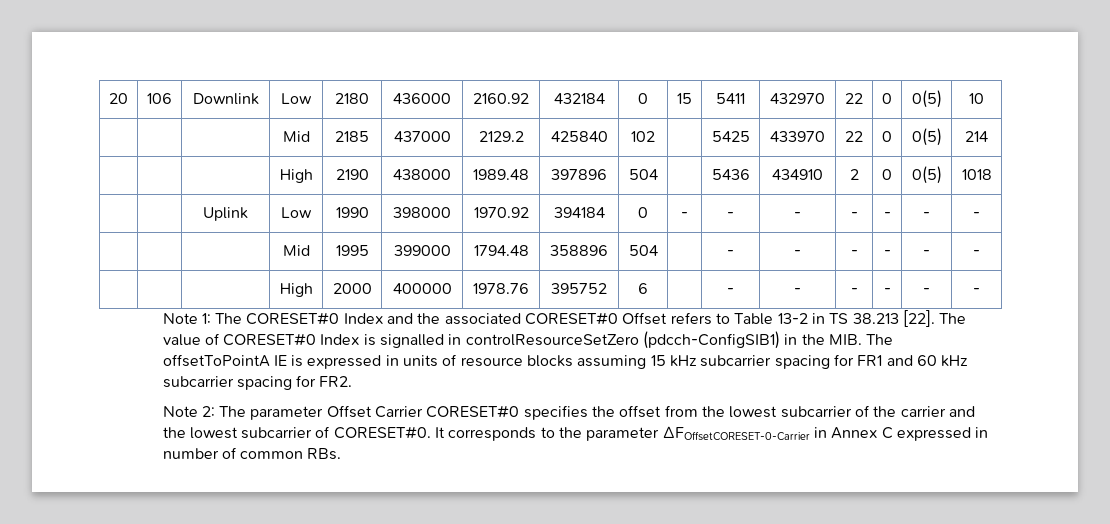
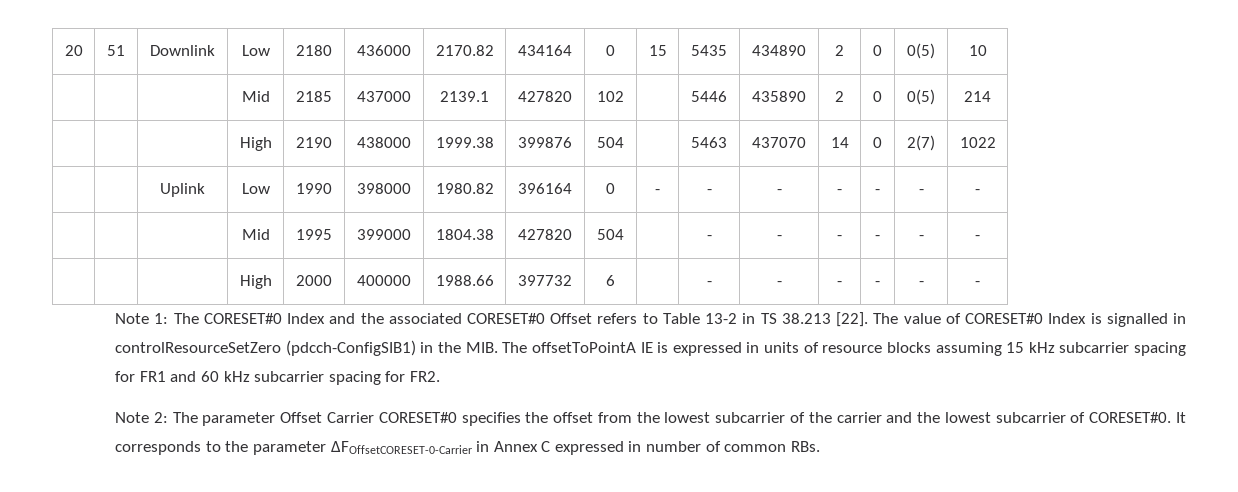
- 20 | 106 | Downlink | Low | 2180 | 436000 | 2160.92 | 432184 | 0 | 15 | 5411 | 432970 | 22 | 0 | 0(5) | 10
+ 20 | 51 | Downlink | Low | 2180 | 436000 | 2170.82 | 434164 | 0 | 15 | 5435 | 434890 | 2 | 0 | 0(5) | 10
- | | | Mid | 2185 | 437000 | 2129.2 | 425840 | 102 | | 5425 | 433970 | 22 | 0 | 0(5) | 214
+ | | | Mid | 2185 | 437000 | 2139.1 | 427820 | 102 | | 5446 | 435890 | 2 | 0 | 0(5) | 214
- | | | High | 2190 | 438000 | 1989.48 | 397896 | 504 | | 5436 | 434910 | 2 | 0 | 0(5) | 1018
+ | | | High | 2190 | 438000 | 1999.38 | 399876 | 504 | | 5463 | 437070 | 14 | 0 | 2(7) | 1022
- | | Uplink | Low | 1990 | 398000 | 1970.92 | 394184 | 0 | - | - | - | - | - | - | -
+ | | Uplink | Low | 1990 | 398000 | 1980.82 | 396164 | 0 | - | - | - | - | - | - | -
- | | | Mid | 1995 | 399000 | 1794.48 | 358896 | 504 | | - | - | - | - | - | -
+ | | | Mid | 1995 | 399000 | 1804.38 | 427820 | 504 | | - | - | - | - | - | -
- | | | High | 2000 | 400000 | 1978.76 | 395752 | 6 | | - | - | - | - | - | -
+ | | | High | 2000 | 400000 | 1988.66 | 397732 | 6 | | - | - | - | - | - | -

